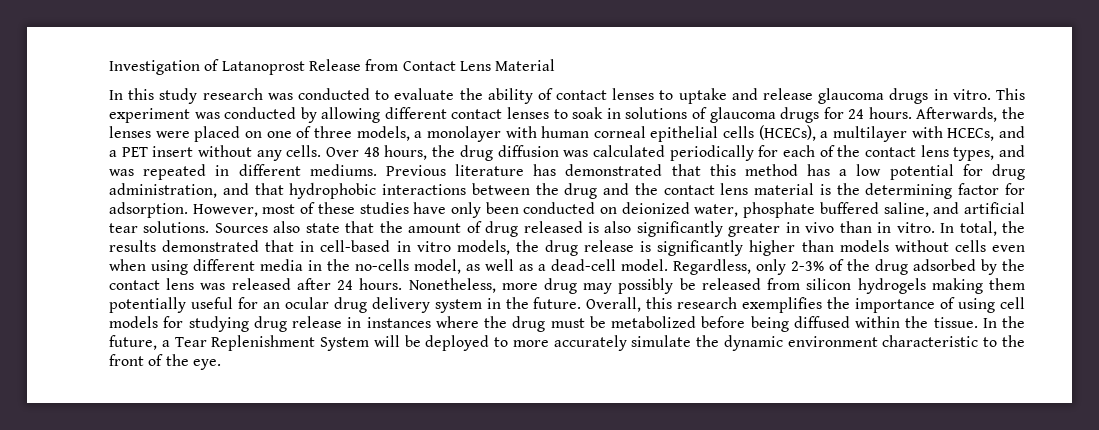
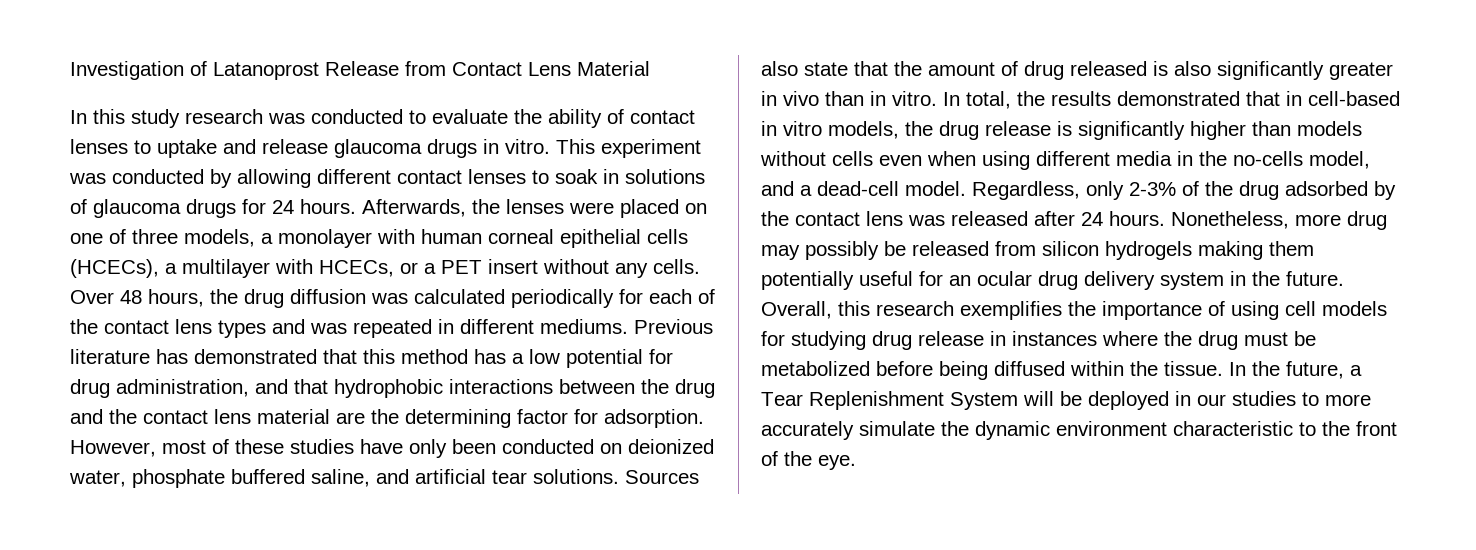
- Afterwards, the lenses were placed on one of three models, a monolayer with human corneal epithelial cells (HCECs), a multilayer with HCECs, and a PET insert without any cells.
+ Afterwards, the lenses were placed on one of three models, a monolayer with human corneal epithelial cells (HCECs), a multilayer with HCECs, or a PET insert without any cells.
- Over 48 hours, the drug diffusion was calculated periodically for each of the contact lens types, and was repeated in different mediums.
+ Over 48 hours, the drug diffusion was calculated periodically for each of the contact lens types and was repeated in different mediums.
- Previous literature has demonstrated that this method has a low potential for drug administration, and that hydrophobic interactions between the drug and the contact lens material is the determining factor for adsorption.
+ Previous literature has demonstrated that this method has a low potential for drug administration, and that hydrophobic interactions between the drug and the contact lens material are the determining factor for adsorption.
- In total, the results demonstrated that in cell-based in vitro models, the drug release is significantly higher than models without cells even when using different media in the no-cells model, as well as a dead-cell model.
+ In total, the results demonstrated that in cell-based in vitro models, the drug release is significantly higher than models without cells even when using different media in the no-cells model, and a dead-cell model.
- In the future, a Tear Replenishment System will be deployed to more accurately simulate the dynamic environment characteristic to the front of the eye.
+ In the future, a Tear Replenishment System will be deployed in our studies to more accurately simulate the dynamic environment characteristic to the front of the eye.

